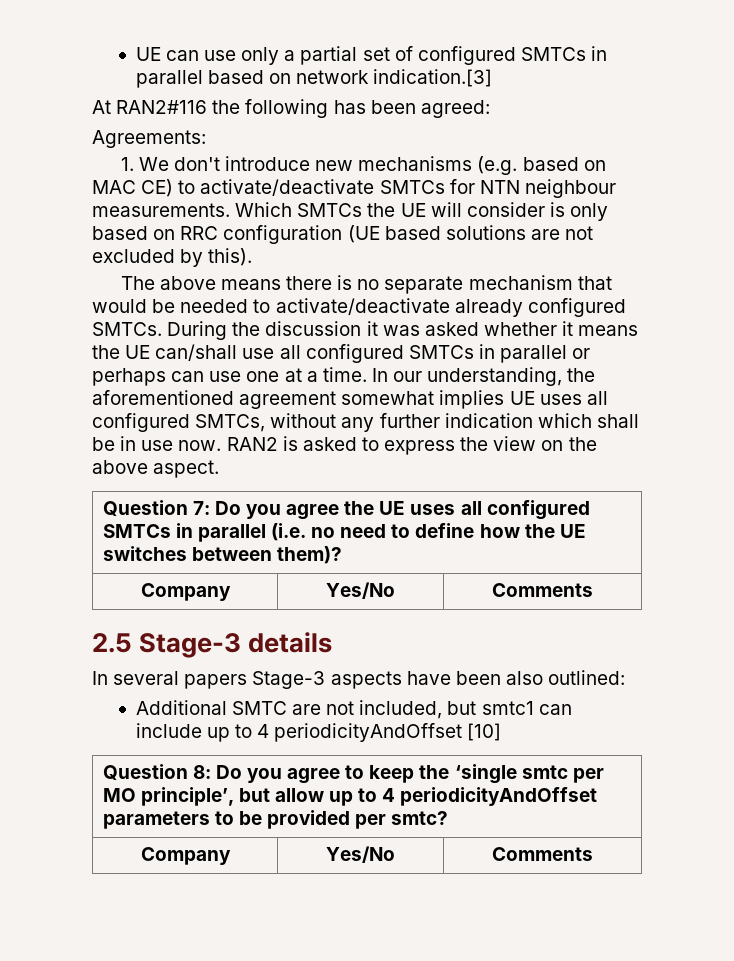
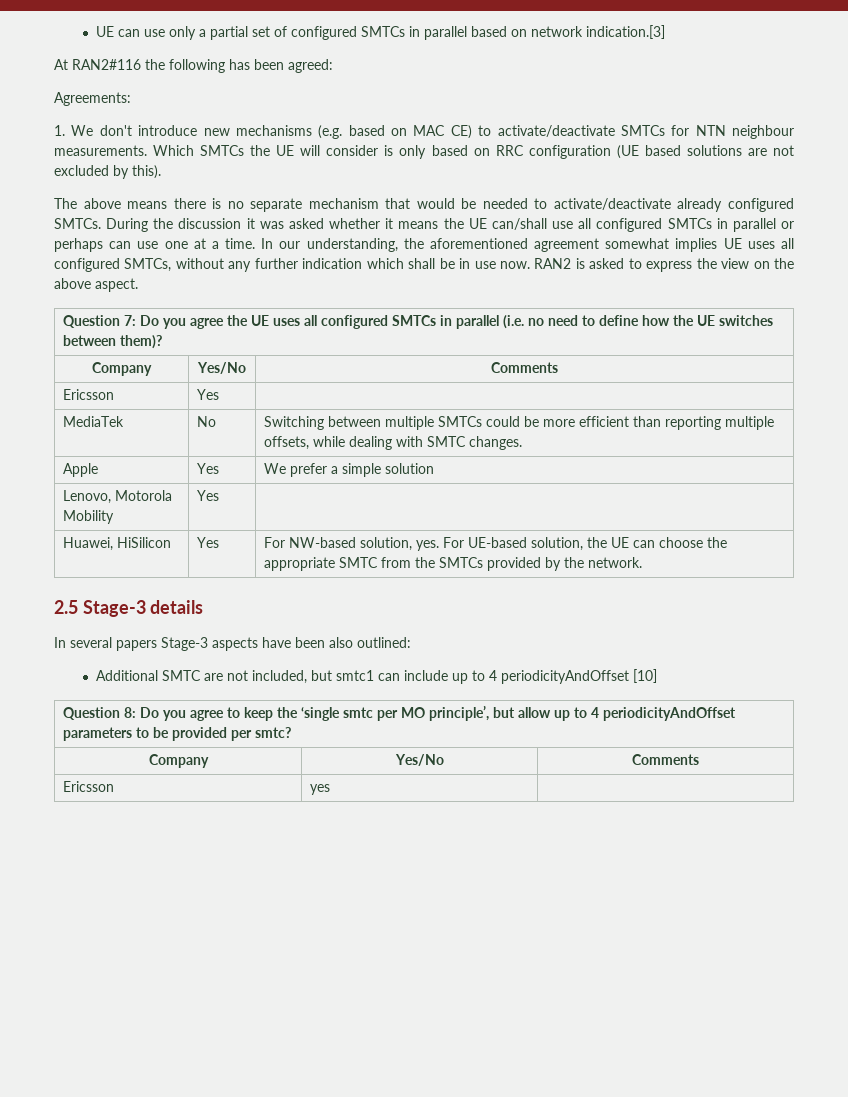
+ Ericsson | Yes |
+ MediaTek | No | Switching between multiple SMTCs could be more efficient than reporting multiple offsets, while dealing with SMTC changes.
+ Apple | Yes | We prefer a simple solution
+ Lenovo, Motorola Mobility | Yes |
+ Huawei, HiSilicon | Yes | For NW-based solution, yes. For UE-based solution, the UE can choose the appropriate SMTC from the SMTCs provided by the network.
+ Ericsson | yes |

